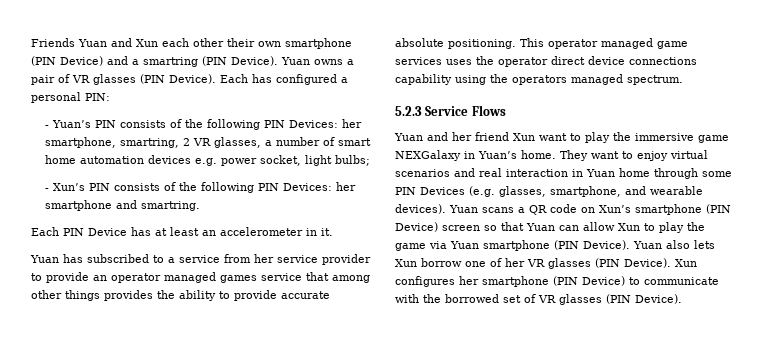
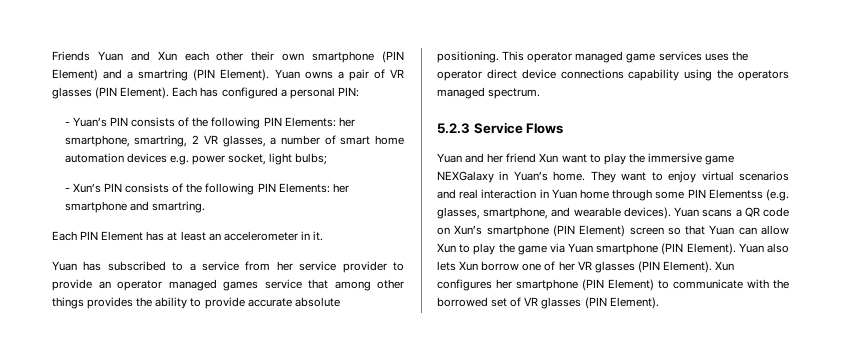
- Friends Yuan and Xun each other their own smartphone (PIN Device) and a smartring (PIN Device).
+ Friends Yuan and Xun each other their own smartphone (PIN Element) and a smartring (PIN Element).
- Yuan owns a pair of VR glasses (PIN Device).
+ Yuan owns a pair of VR glasses (PIN Element).
- - Yuan’s PIN consists of the following PIN Devices: her smartphone, smartring, 2 VR glasses, a number of smart home automation devices e.g. power socket, light bulbs;
+ - Yuan’s PIN consists of the following PIN Elements: her smartphone, smartring, 2 VR glasses, a number of smart home automation devices e.g. power socket, light bulbs;
- - Xun’s PIN consists of the following PIN Devices: her smartphone and smartring.
+ - Xun’s PIN consists of the following PIN Elements: her smartphone and smartring.
- Each PIN Device has at least an accelerometer in it.
+ Each PIN Element has at least an accelerometer in it.
- They want to enjoy virtual scenarios and real interaction in Yuan home through some PIN Devices (e.g. glasses, smartphone, and wearable devices).
+ They want to enjoy virtual scenarios and real interaction in Yuan home through some PIN Elementss (e.g. glasses, smartphone, and wearable devices).
- Yuan scans a QR code on Xun’s smartphone (PIN Device) screen so that Yuan can allow Xun to play the game via Yuan smartphone (PIN Device).
+ Yuan scans a QR code on Xun’s smartphone (PIN Element) screen so that Yuan can allow Xun to play the game via Yuan smartphone (PIN Element).
- Yuan also lets Xun borrow one of her VR glasses (PIN Device).
+ Yuan also lets Xun borrow one of her VR glasses (PIN Element).
- Xun configures her smartphone (PIN Device) to communicate with the borrowed set of VR glasses (PIN Device).
+ Xun configures her smartphone (PIN Element) to communicate with the borrowed set of VR glasses (PIN Element).

